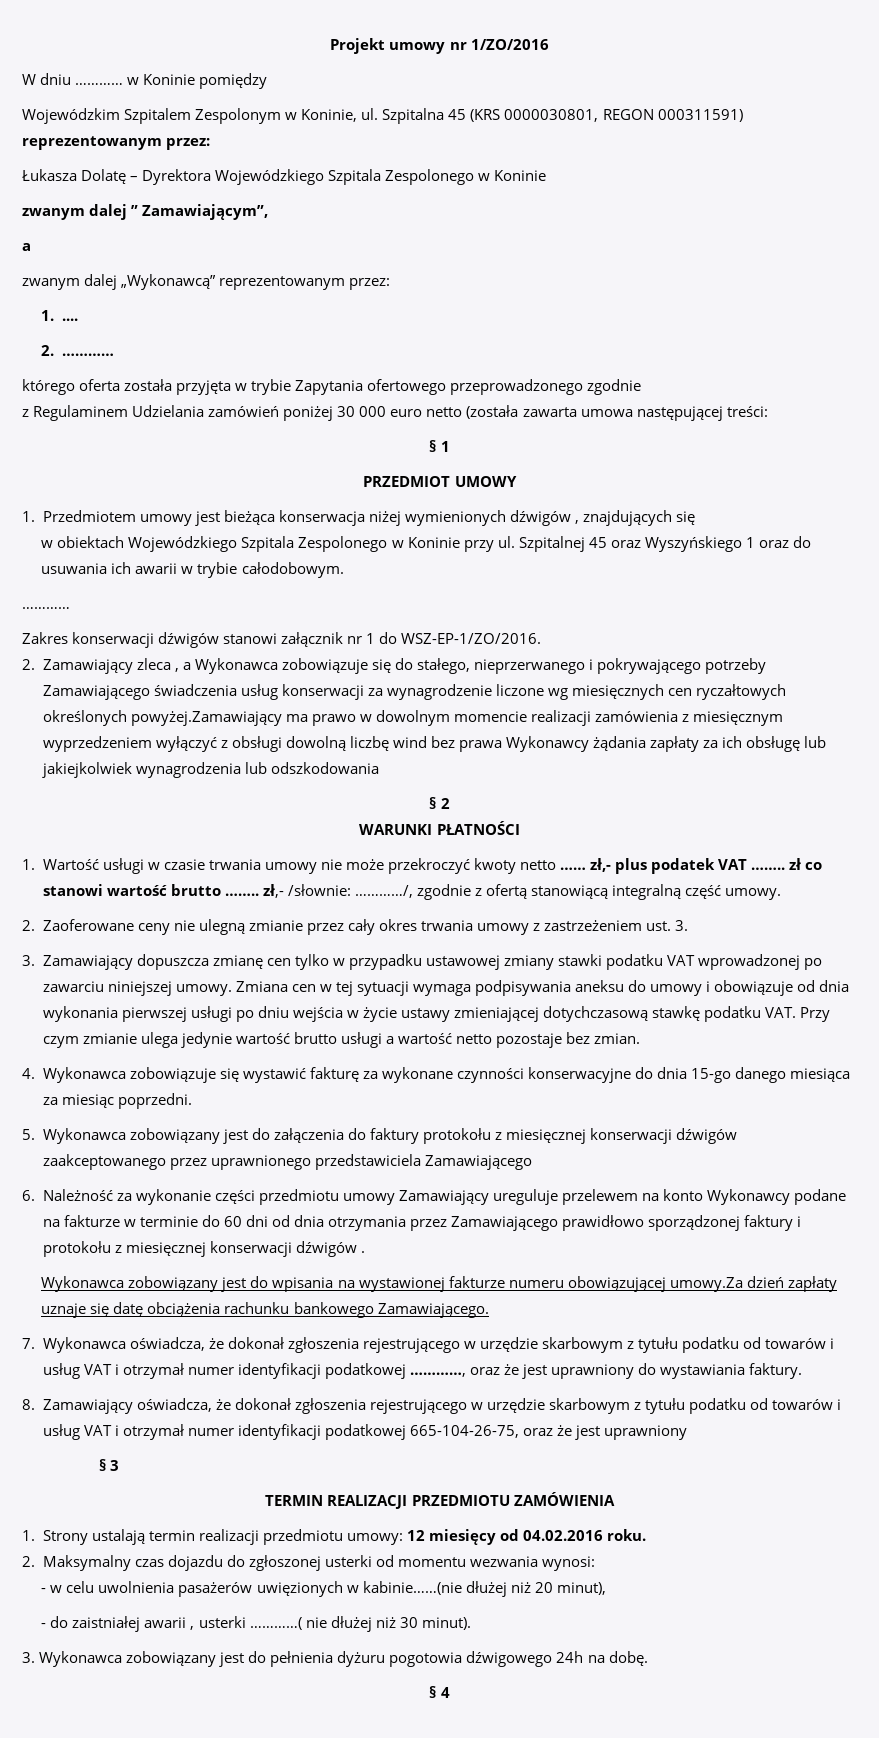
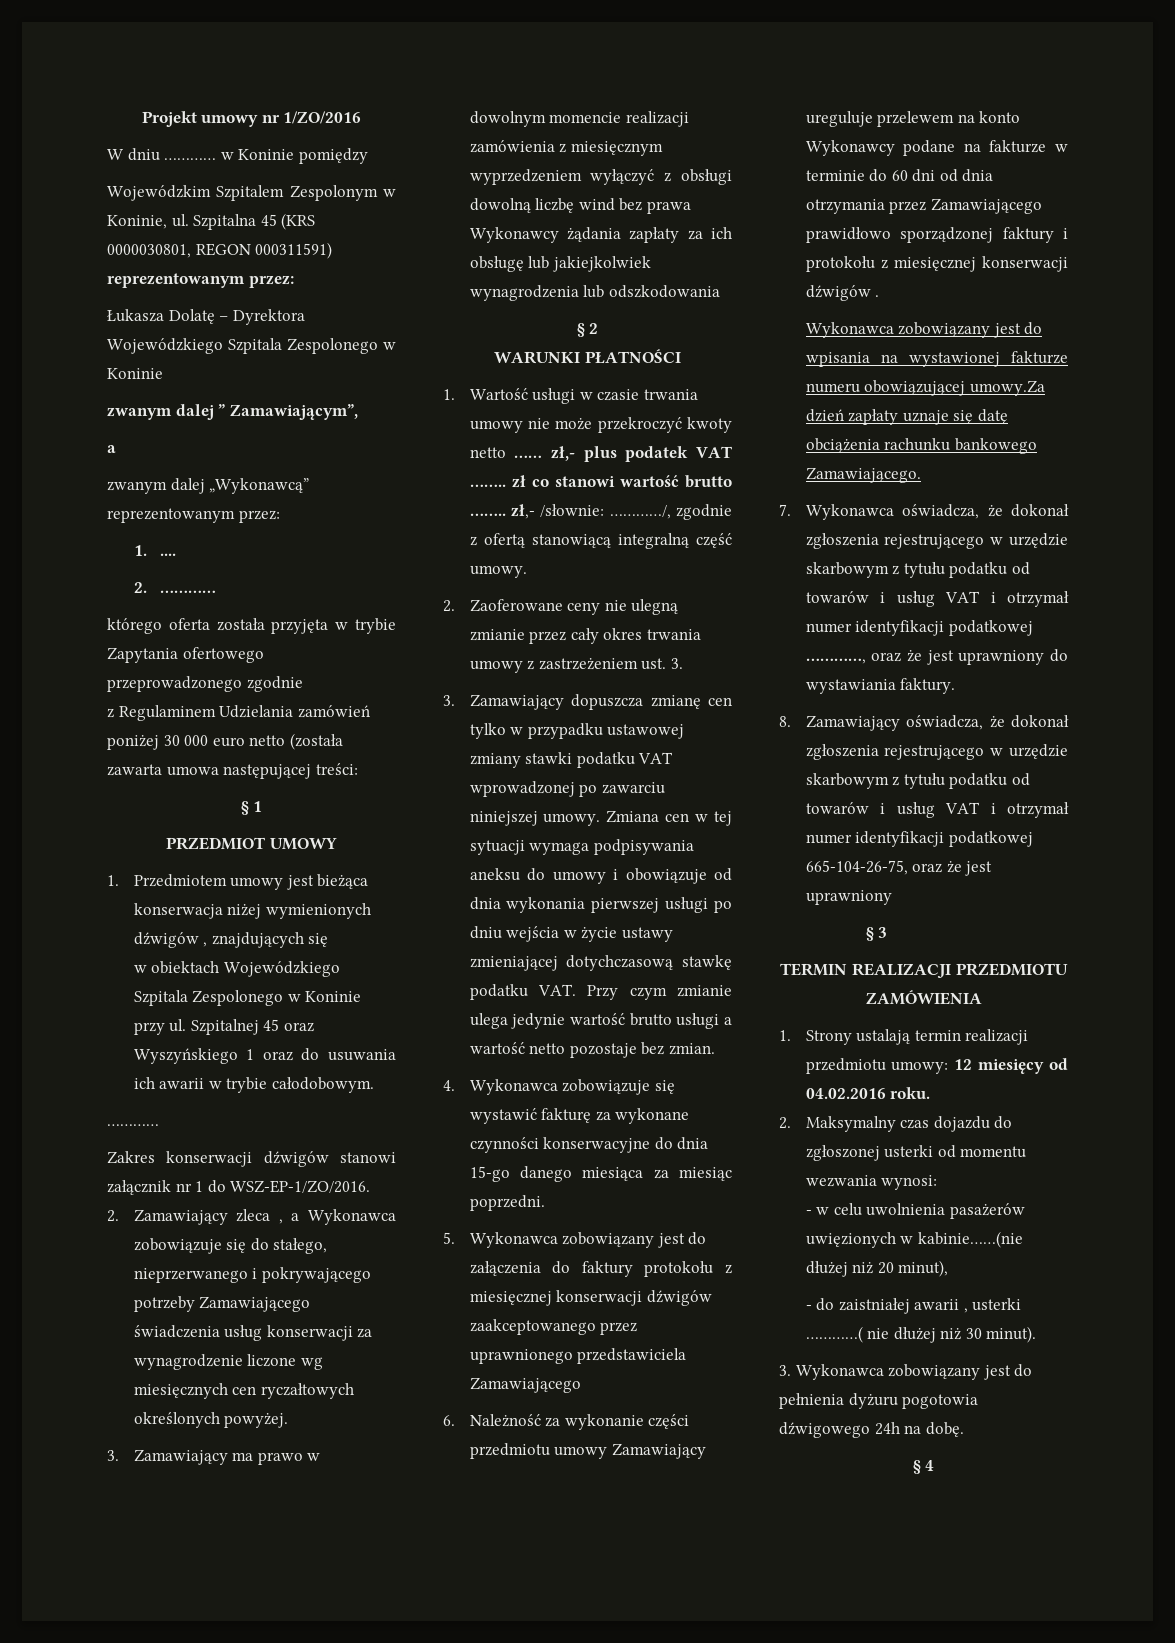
- 2. Zamawiający zleca , a Wykonawca zobowiązuje się do stałego, nieprzerwanego i pokrywającego potrzeby Zamawiającego świadczenia usług konserwacji za wynagrodzenie liczone wg miesięcznych cen ryczałtowych określonych powyżej.Zamawiający ma prawo w dowolnym momencie realizacji zamówienia z miesięcznym wyprzedzeniem wyłączyć z obsługi dowolną liczbę wind bez prawa Wykonawcy żądania zapłaty za ich obsługę lub jakiejkolwiek wynagrodzenia lub odszkodowania
+ 2. Zamawiający zleca , a Wykonawca zobowiązuje się do stałego, nieprzerwanego i pokrywającego potrzeby Zamawiającego świadczenia usług konserwacji za wynagrodzenie liczone wg miesięcznych cen ryczałtowych określonych powyżej.
+ 3. Zamawiający ma prawo w dowolnym momencie realizacji zamówienia z miesięcznym wyprzedzeniem wyłączyć z obsługi dowolną liczbę wind bez prawa Wykonawcy żądania zapłaty za ich obsługę lub jakiejkolwiek wynagrodzenia lub odszkodowania

